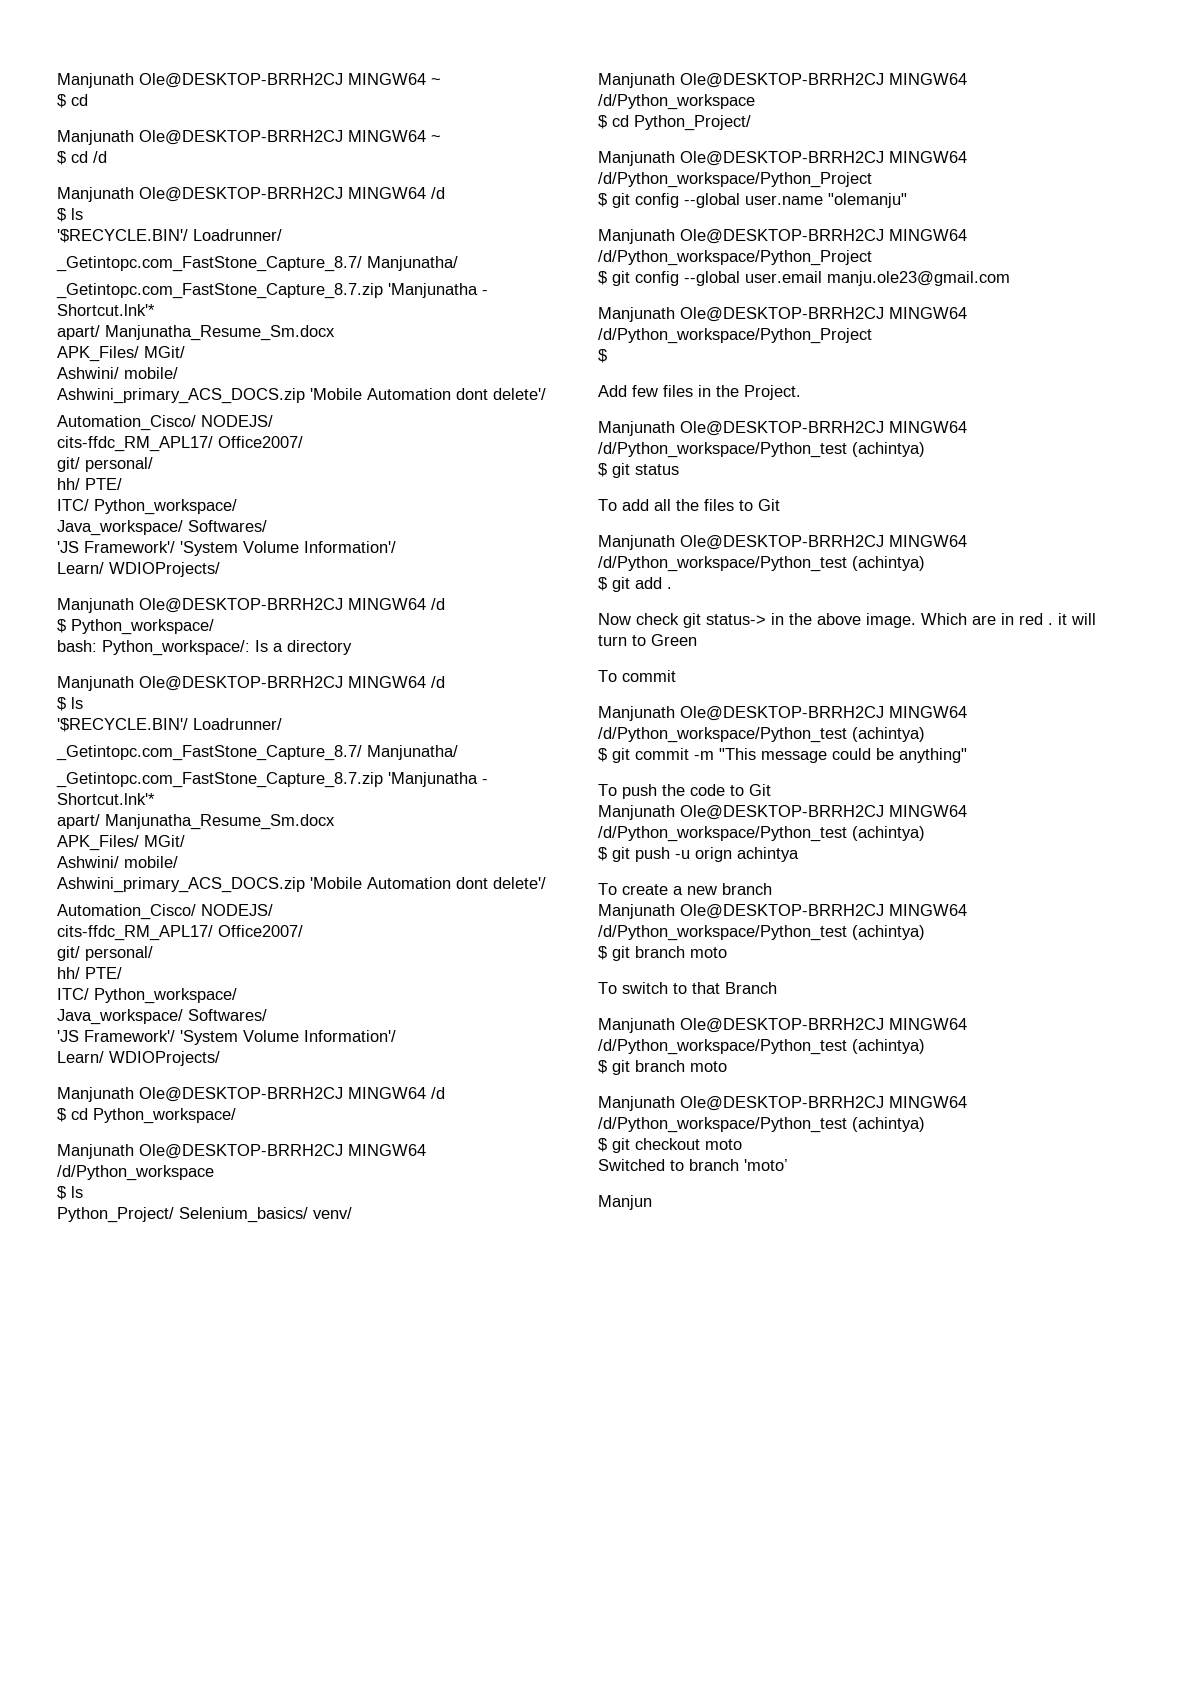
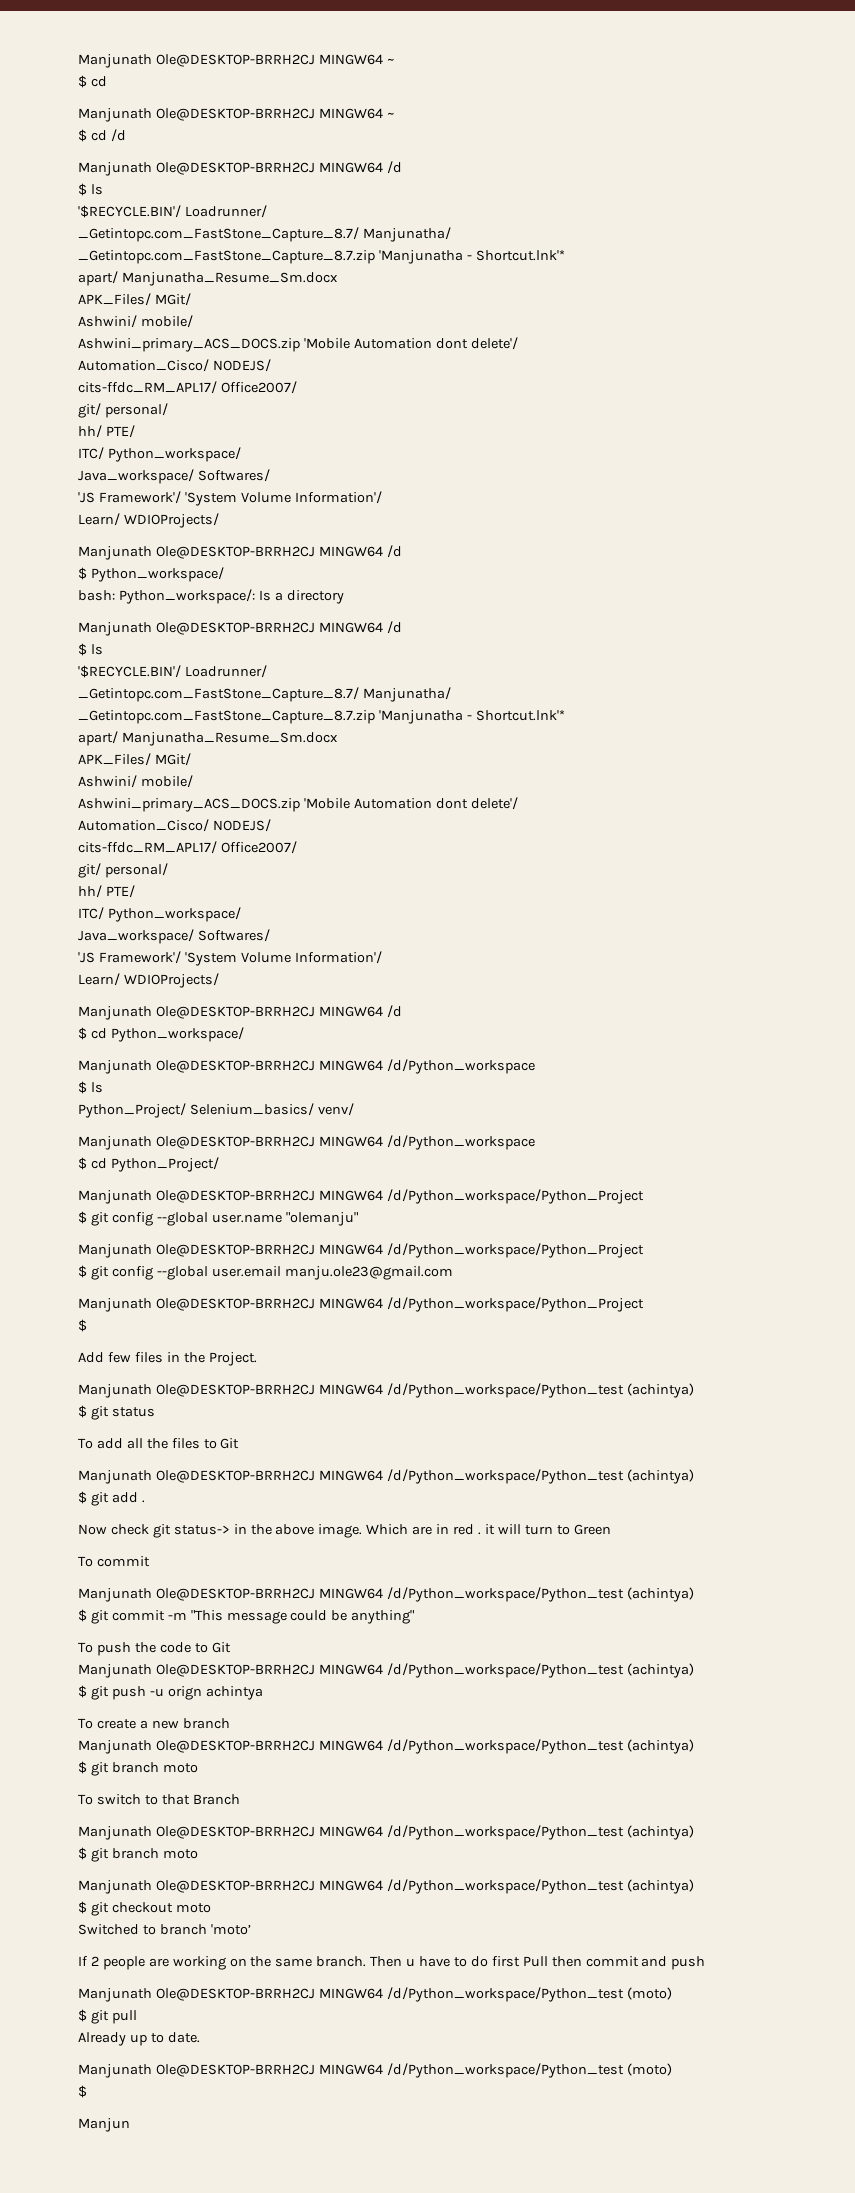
+ If 2 people are working on the same branch. Then u have to do first Pull then commit and push
+ Manjunath Ole@DESKTOP-BRRH2CJ MINGW64 /d/Python_workspace/Python_test (moto)
+ $ git pull
+ Already up to date.
+ Manjunath Ole@DESKTOP-BRRH2CJ MINGW64 /d/Python_workspace/Python_test (moto)
+ $

